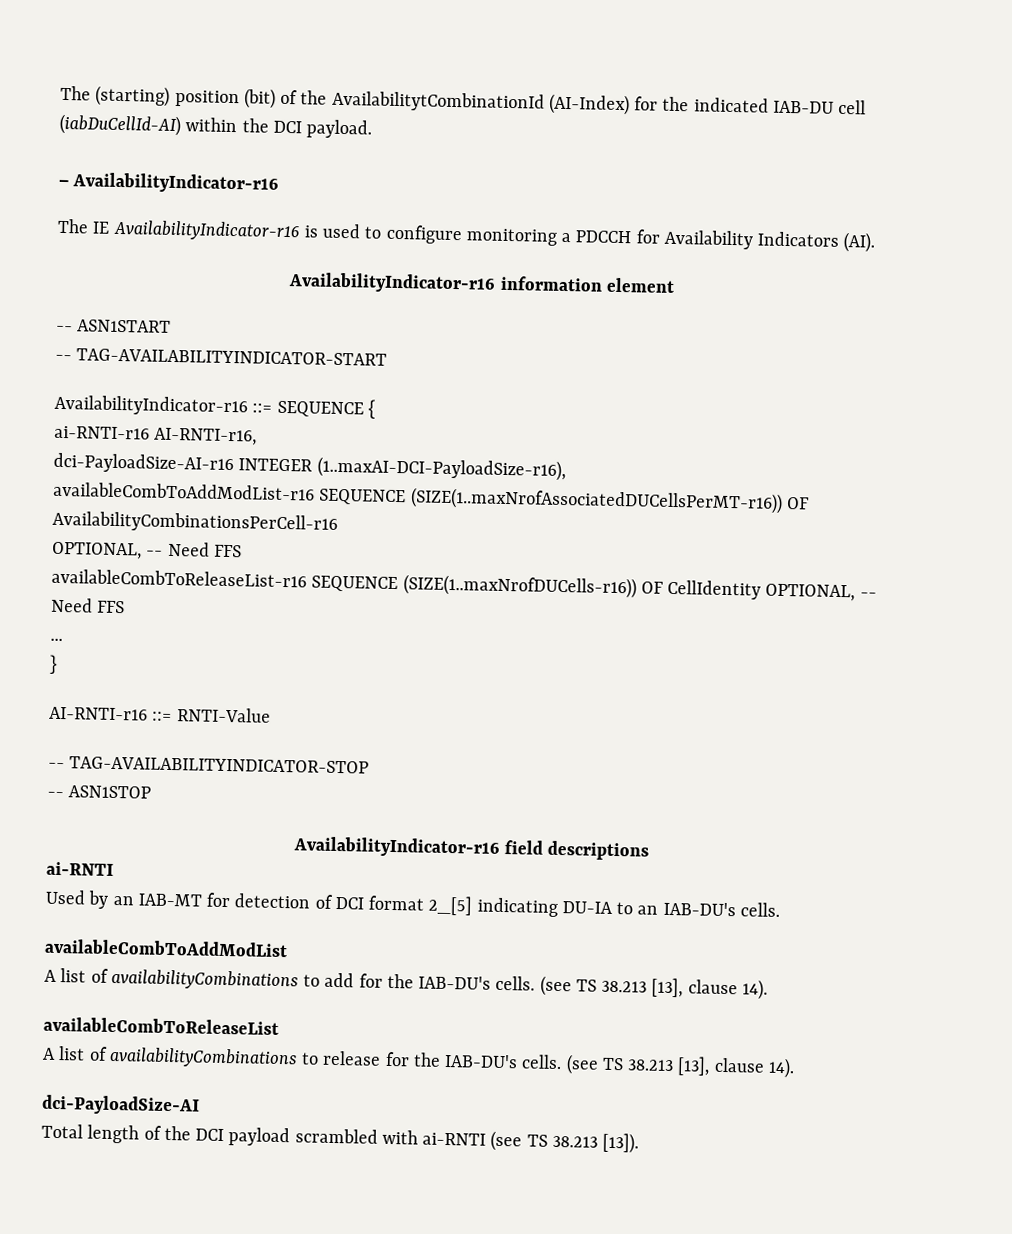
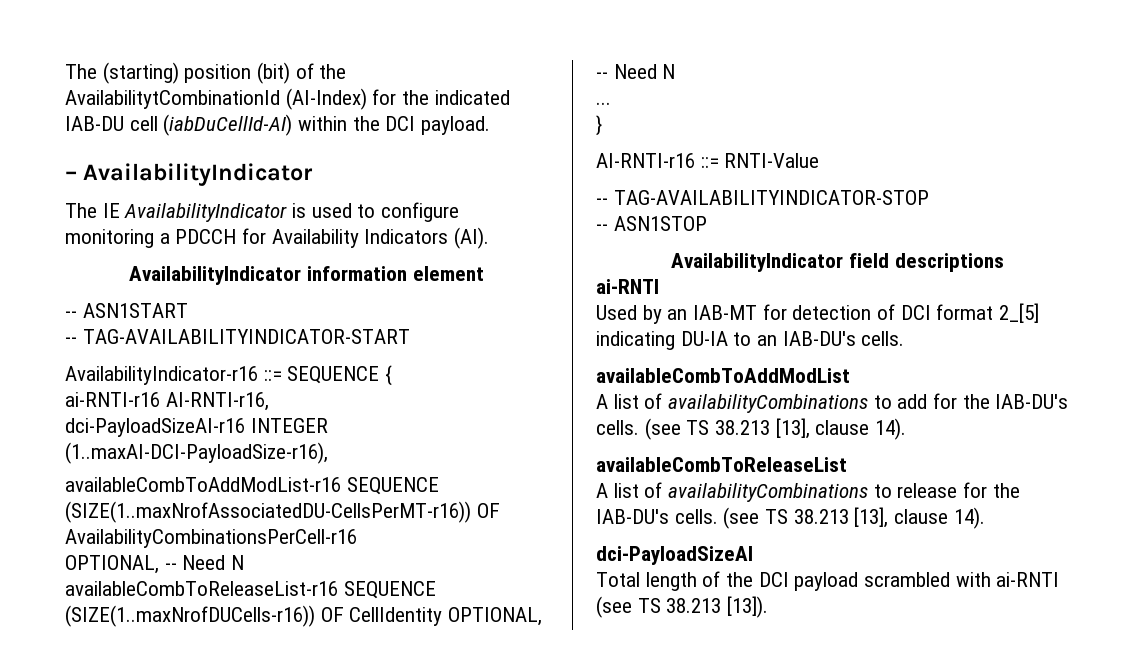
- – AvailabilityIndicator-r16
+ – AvailabilityIndicator
- The IE AvailabilityIndicator-r16 is used to configure monitoring a PDCCH for Availability Indicators (AI).
+ The IE AvailabilityIndicator is used to configure monitoring a PDCCH for Availability Indicators (AI).
- AvailabilityIndicator-r16 information element
+ AvailabilityIndicator information element
- dci-PayloadSize-AI-r16 INTEGER (1..maxAI-DCI-PayloadSize-r16),
+ dci-PayloadSizeAI-r16 INTEGER (1..maxAI-DCI-PayloadSize-r16),
- availableCombToAddModList-r16 SEQUENCE (SIZE(1..maxNrofAssociatedDUCellsPerMT-r16)) OF AvailabilityCombinationsPerCell-r16
- OPTIONAL, -- Need FFS
+ availableCombToAddModList-r16 SEQUENCE (SIZE(1..maxNrofAssociatedDU-CellsPerMT-r16)) OF AvailabilityCombinationsPerCell-r16
+ OPTIONAL, -- Need N
- availableCombToReleaseList-r16 SEQUENCE (SIZE(1..maxNrofDUCells-r16)) OF CellIdentity OPTIONAL, -- Need FFS
+ availableCombToReleaseList-r16 SEQUENCE (SIZE(1..maxNrofDUCells-r16)) OF CellIdentity OPTIONAL, -- Need N
- AvailabilityIndicator-r16 field descriptions
+ AvailabilityIndicator field descriptions
- dci-PayloadSize-AI
+ dci-PayloadSizeAI

